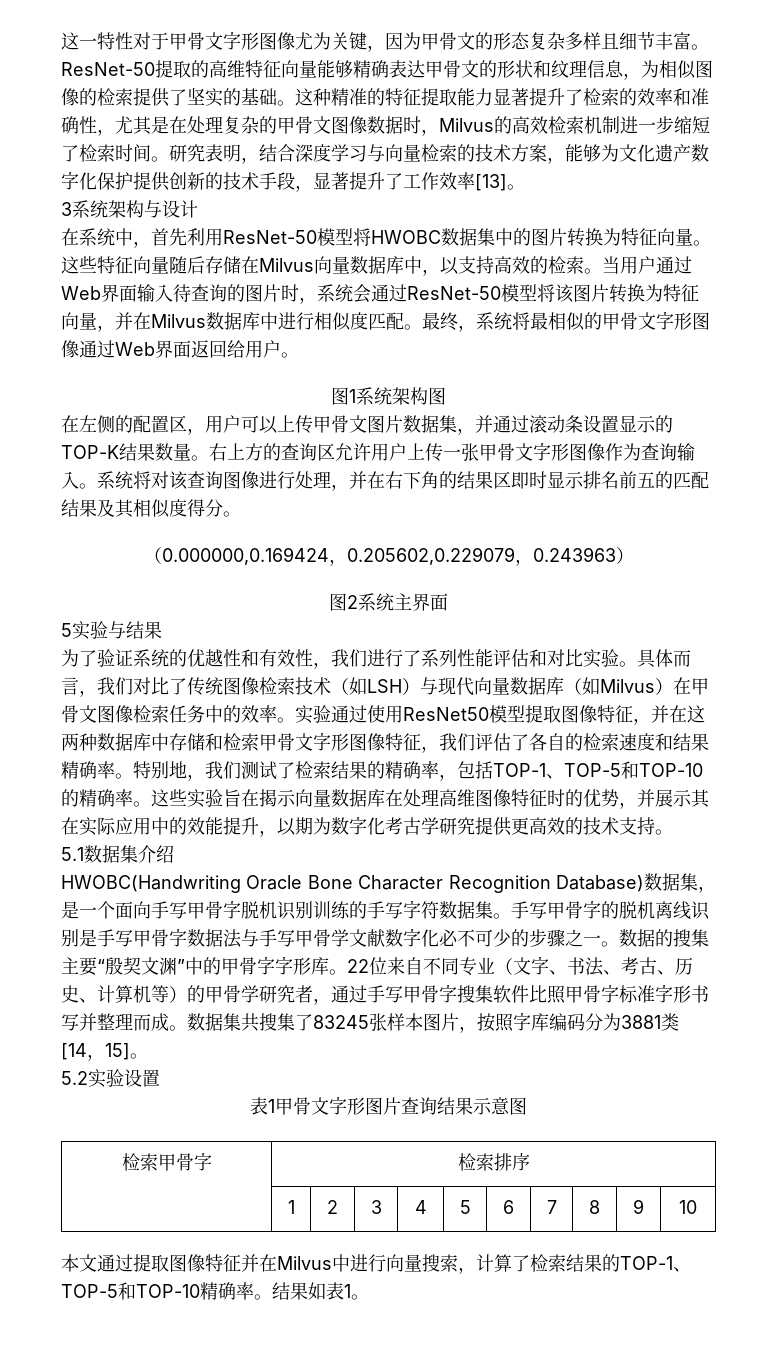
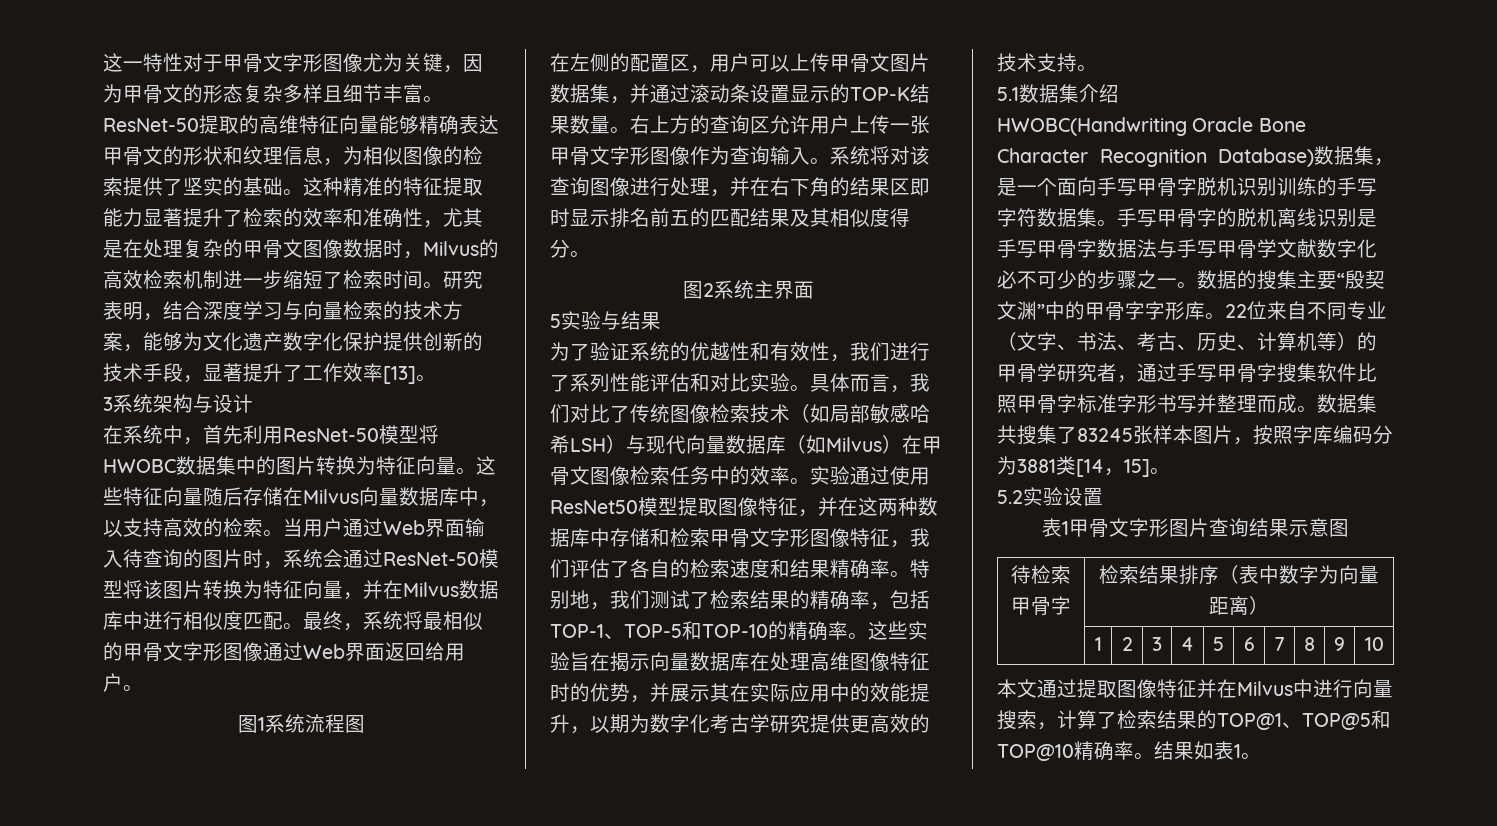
- 图1系统架构图
+ 图1系统流程图
- （0.000000,0.169424，0.205602,0.229079，0.243963）
- 具体而言，我们对比了传统图像检索技术（如LSH）与现代向量数据库（如Milvus）在甲骨文图像检索任务中的效率。
+ 具体而言，我们对比了传统图像检索技术（如局部敏感哈希LSH）与现代向量数据库（如Milvus）在甲骨文图像检索任务中的效率。
- 检索甲骨字 | 检索排序
+ 待检索甲骨字 | 检索结果排序（表中数字为向量距离）
- 本文通过提取图像特征并在Milvus中进行向量搜索，计算了检索结果的TOP-1、TOP-5和TOP-10精确率。
+ 本文通过提取图像特征并在Milvus中进行向量搜索，计算了检索结果的TOP@1、TOP@5和TOP@10精确率。

